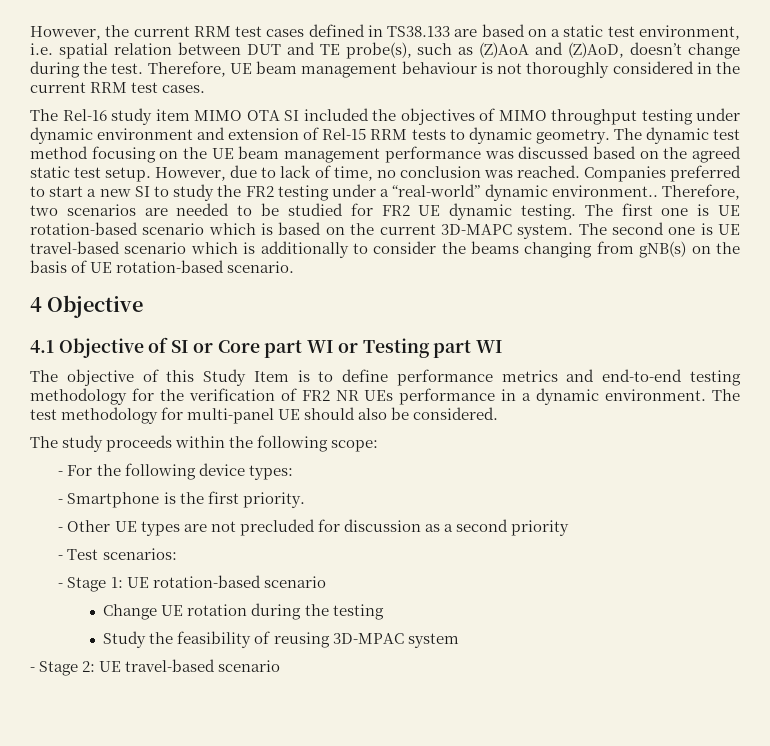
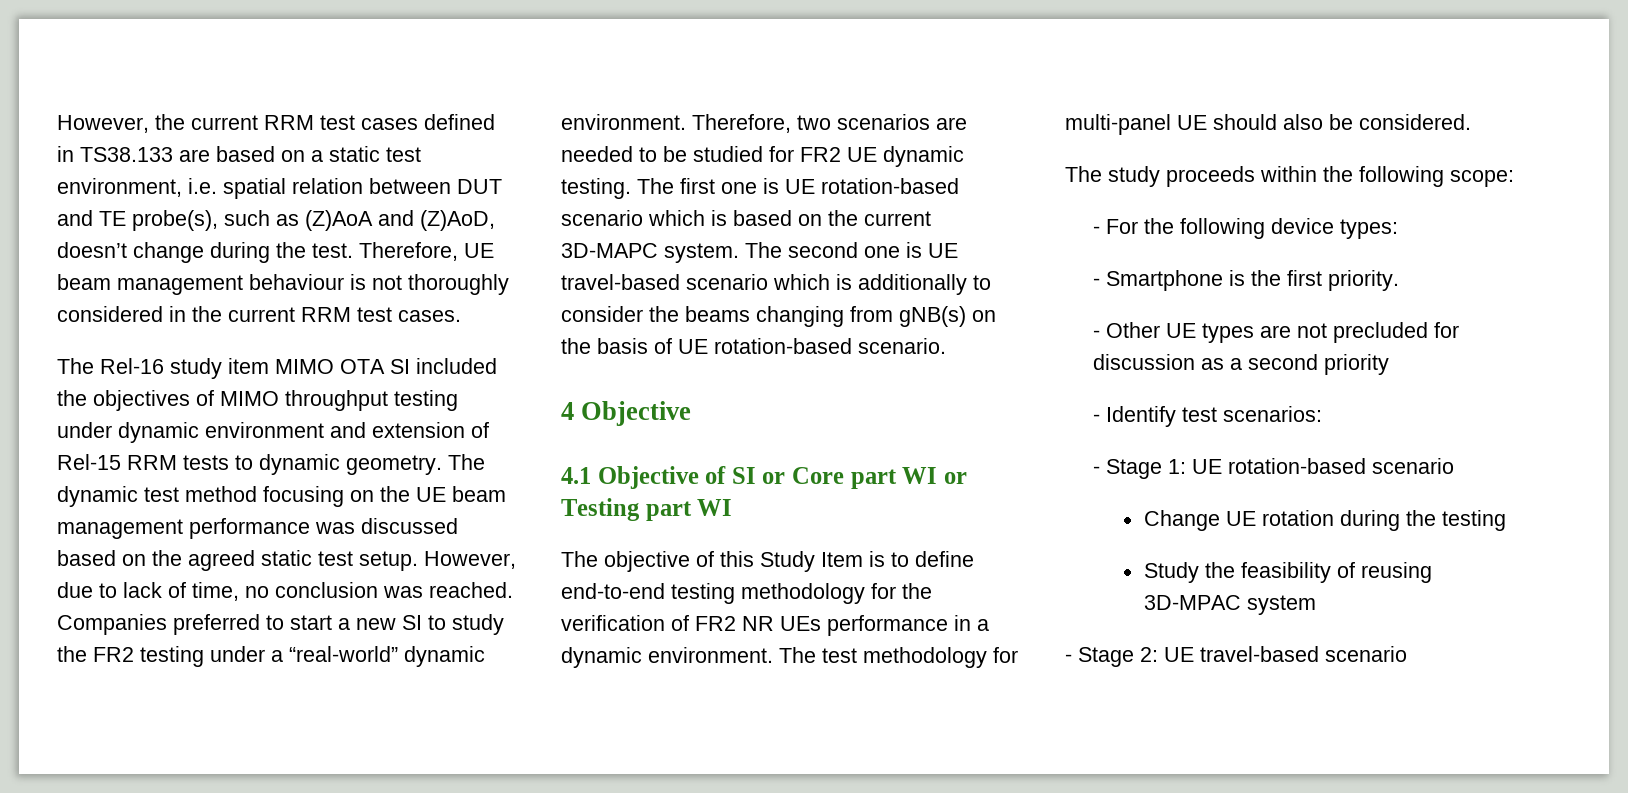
- Companies preferred to start a new SI to study the FR2 testing under a “real-world” dynamic environment..
+ Companies preferred to start a new SI to study the FR2 testing under a “real-world” dynamic environment.
- The objective of this Study Item is to define performance metrics and end-to-end testing methodology for the verification of FR2 NR UEs performance in a dynamic environment.
+ The objective of this Study Item is to define end-to-end testing methodology for the verification of FR2 NR UEs performance in a dynamic environment.
- - Test scenarios:
+ - Identify test scenarios:

